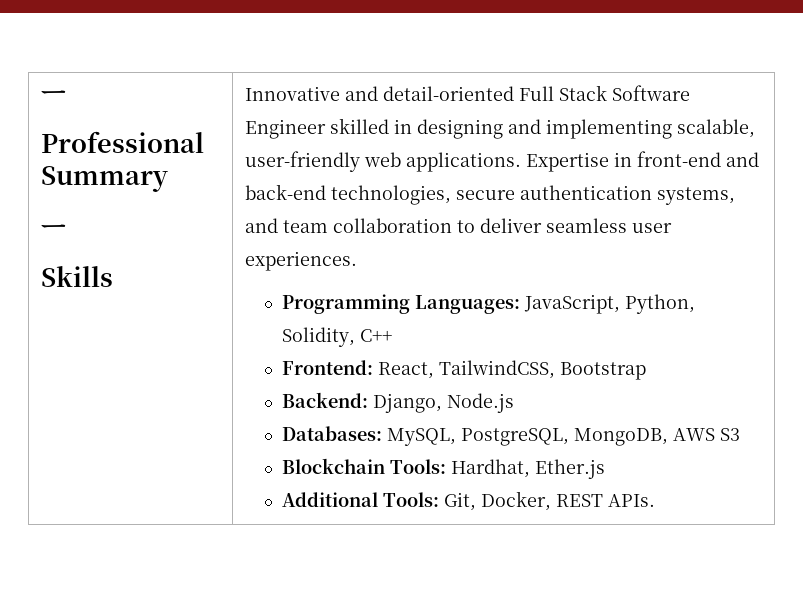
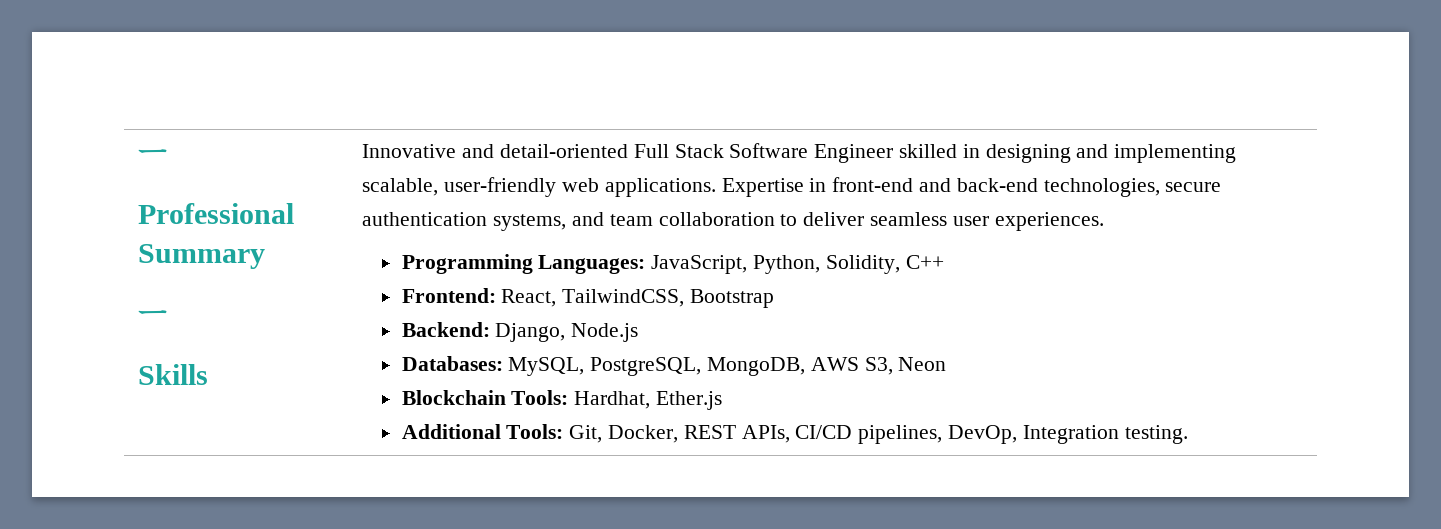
- Databases: MySQL, PostgreSQL, MongoDB, AWS S3
+ Databases: MySQL, PostgreSQL, MongoDB, AWS S3, Neon
- Additional Tools: Git, Docker, REST APIs.
+ Additional Tools: Git, Docker, REST APIs, CI/CD pipelines, DevOp, Integration testing.

